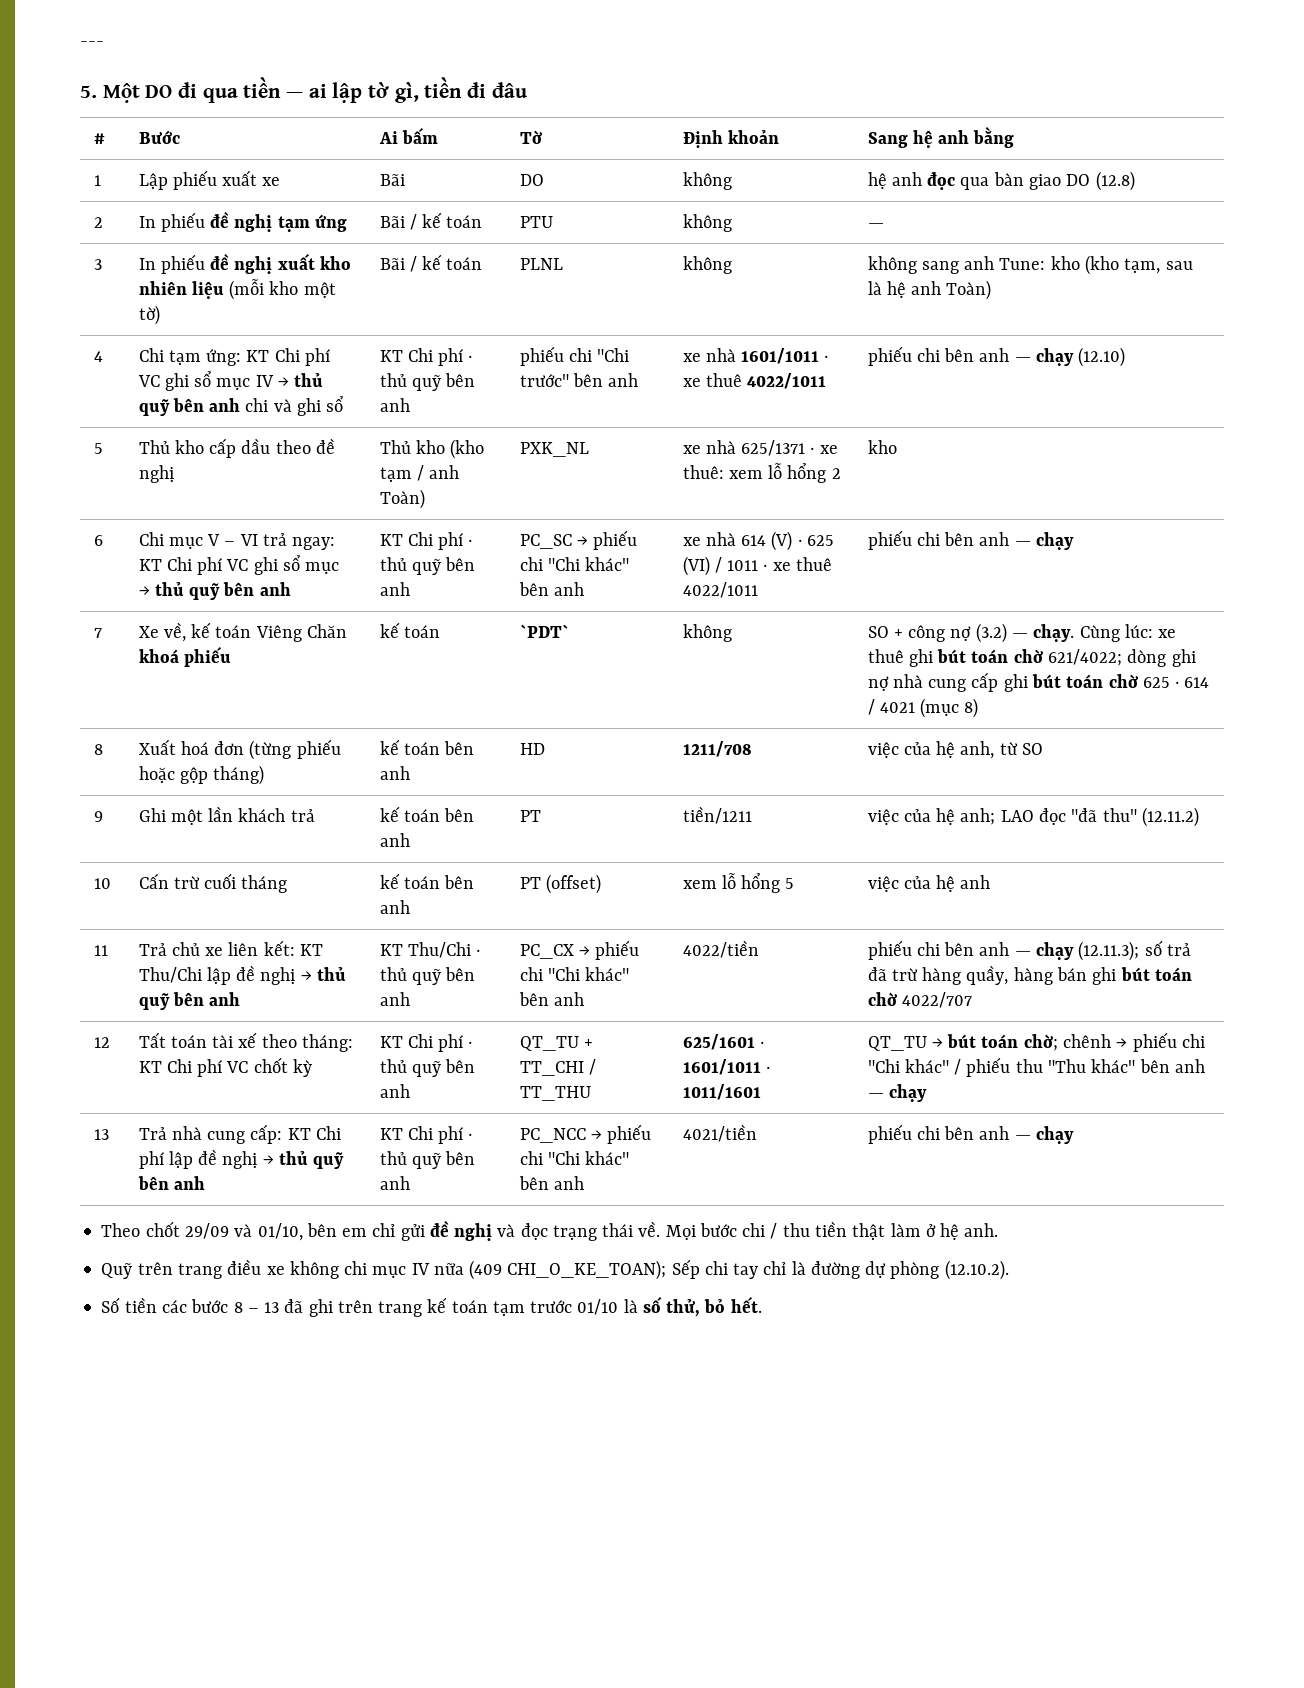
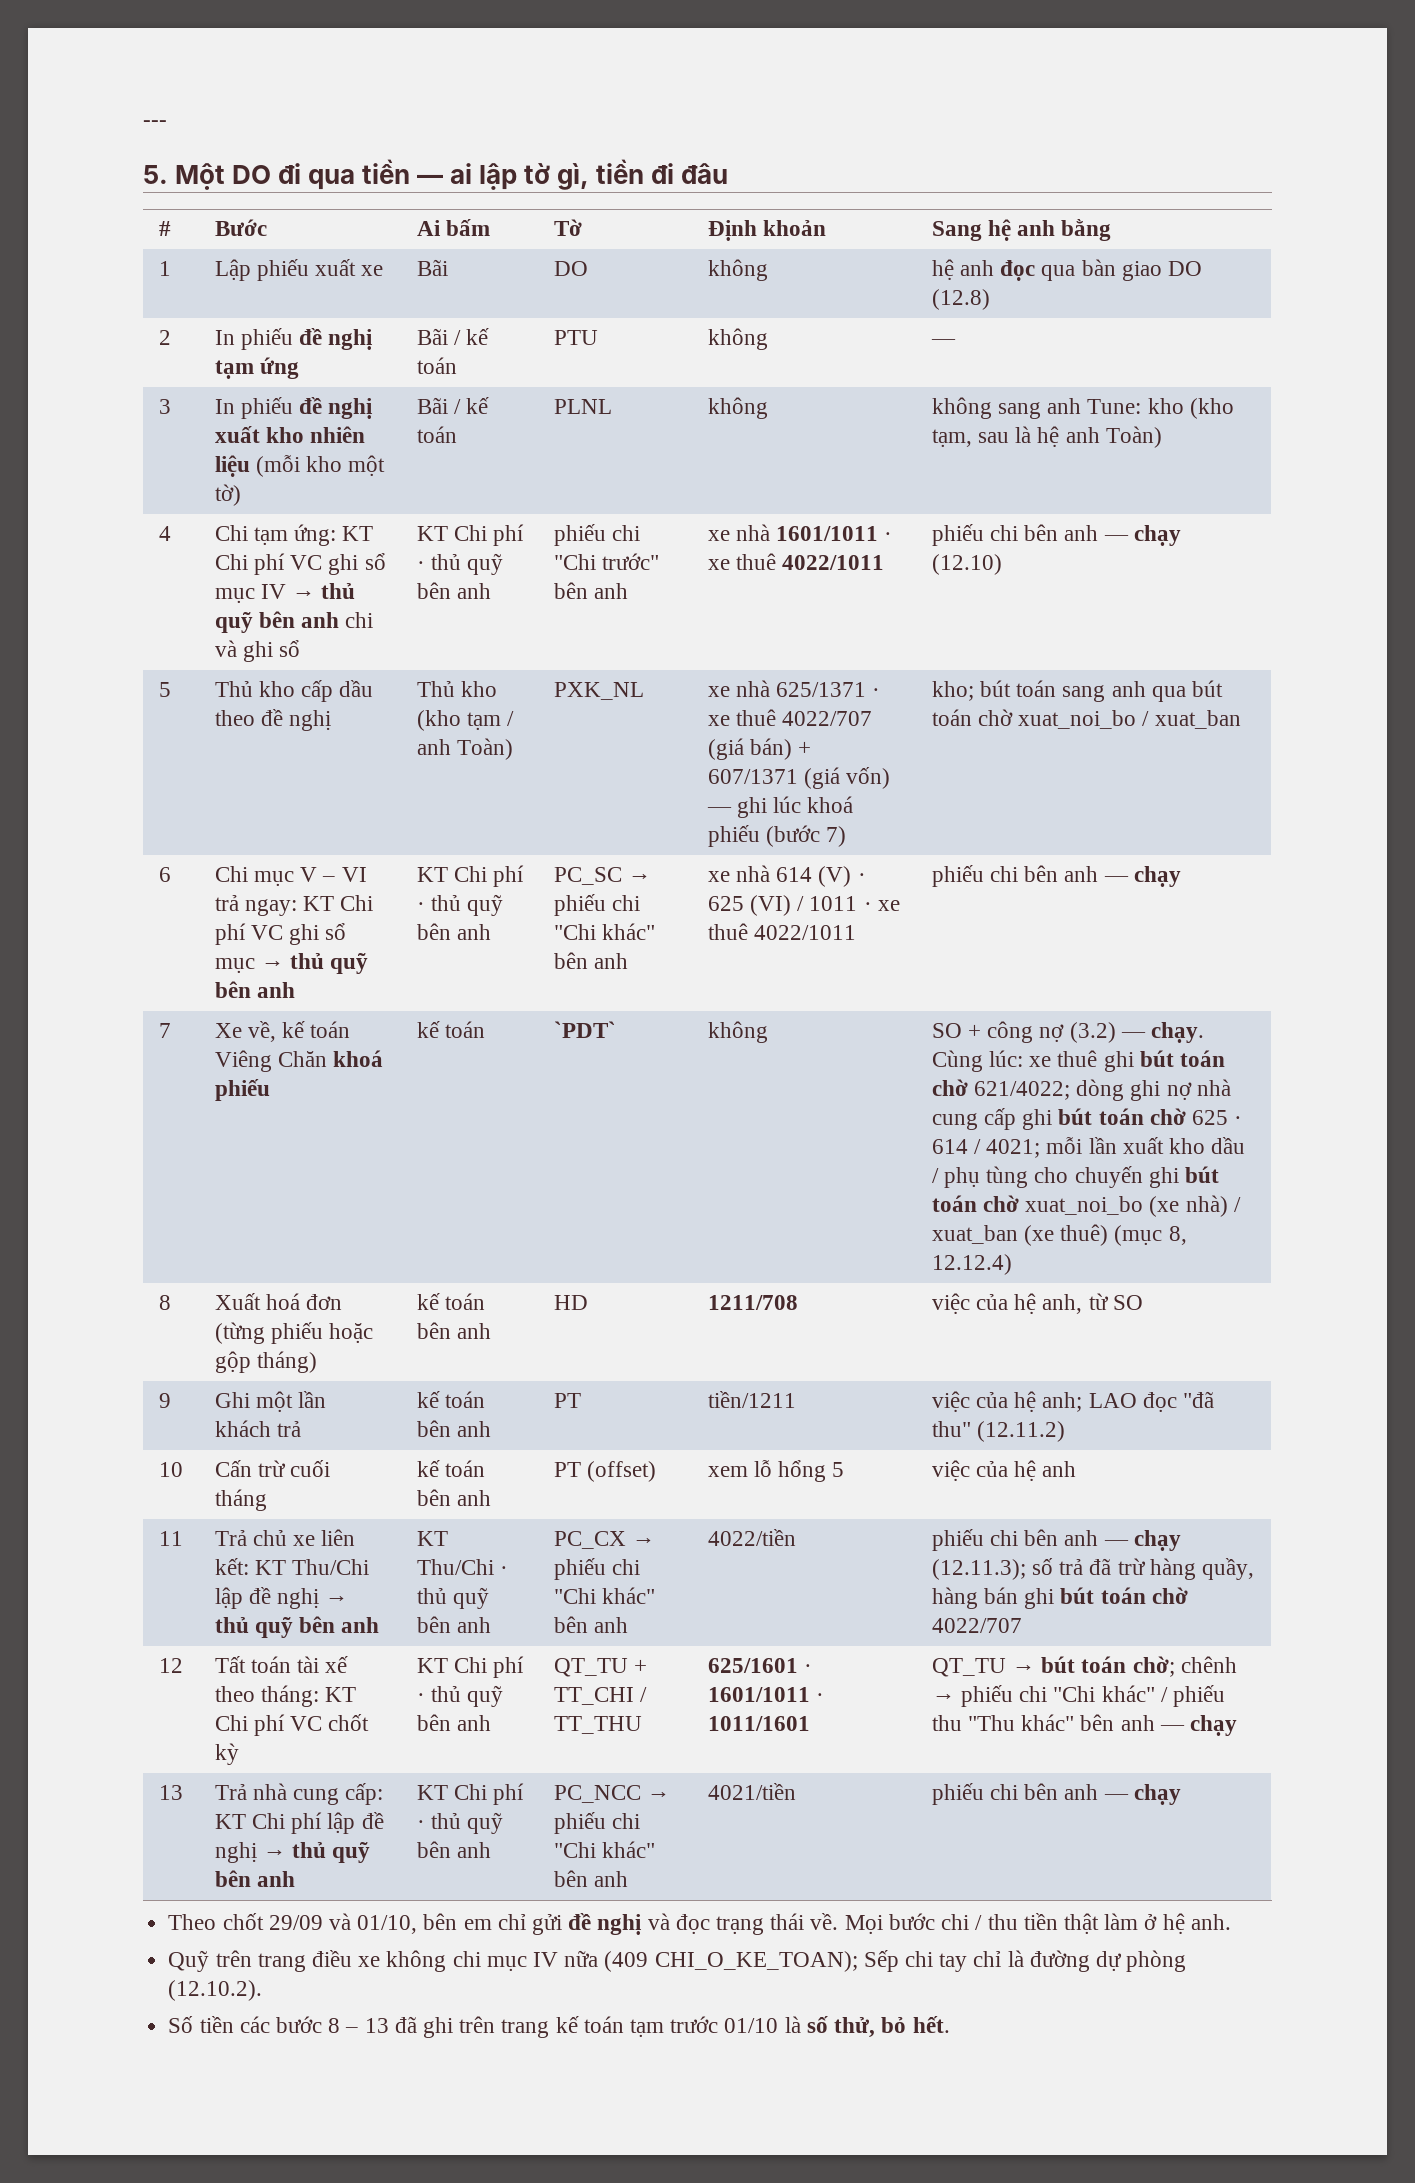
- xe nhà 625/1371 · xe thuê: xem lỗ hổng 2 | kho
+ xe nhà 625/1371 · xe thuê 4022/707 (giá bán) + 607/1371 (giá vốn) — ghi lúc khoá phiếu (bước 7) | kho; bút toán sang anh qua bút toán chờ xuat_noi_bo / xuat_ban
- Cùng lúc: xe thuê ghi bút toán chờ 621/4022; dòng ghi nợ nhà cung cấp ghi bút toán chờ 625 · 614 / 4021 (mục 8)
+ Cùng lúc: xe thuê ghi bút toán chờ 621/4022; dòng ghi nợ nhà cung cấp ghi bút toán chờ 625 · 614 / 4021; mỗi lần xuất kho dầu / phụ tùng cho chuyến ghi bút toán chờ xuat_noi_bo (xe nhà) / xuat_ban (xe thuê) (mục 8, 12.12.4)

